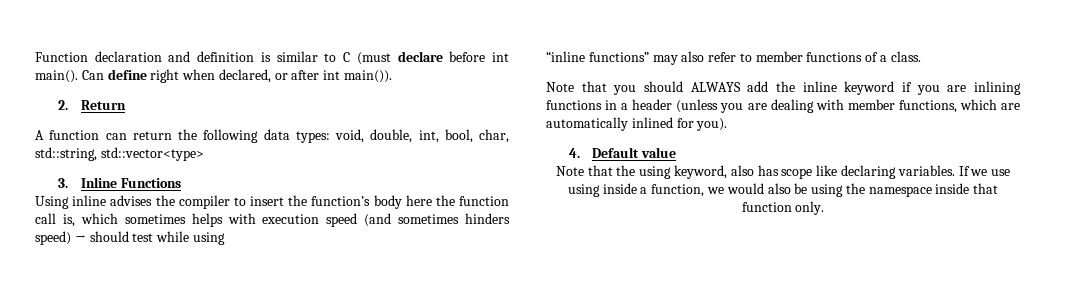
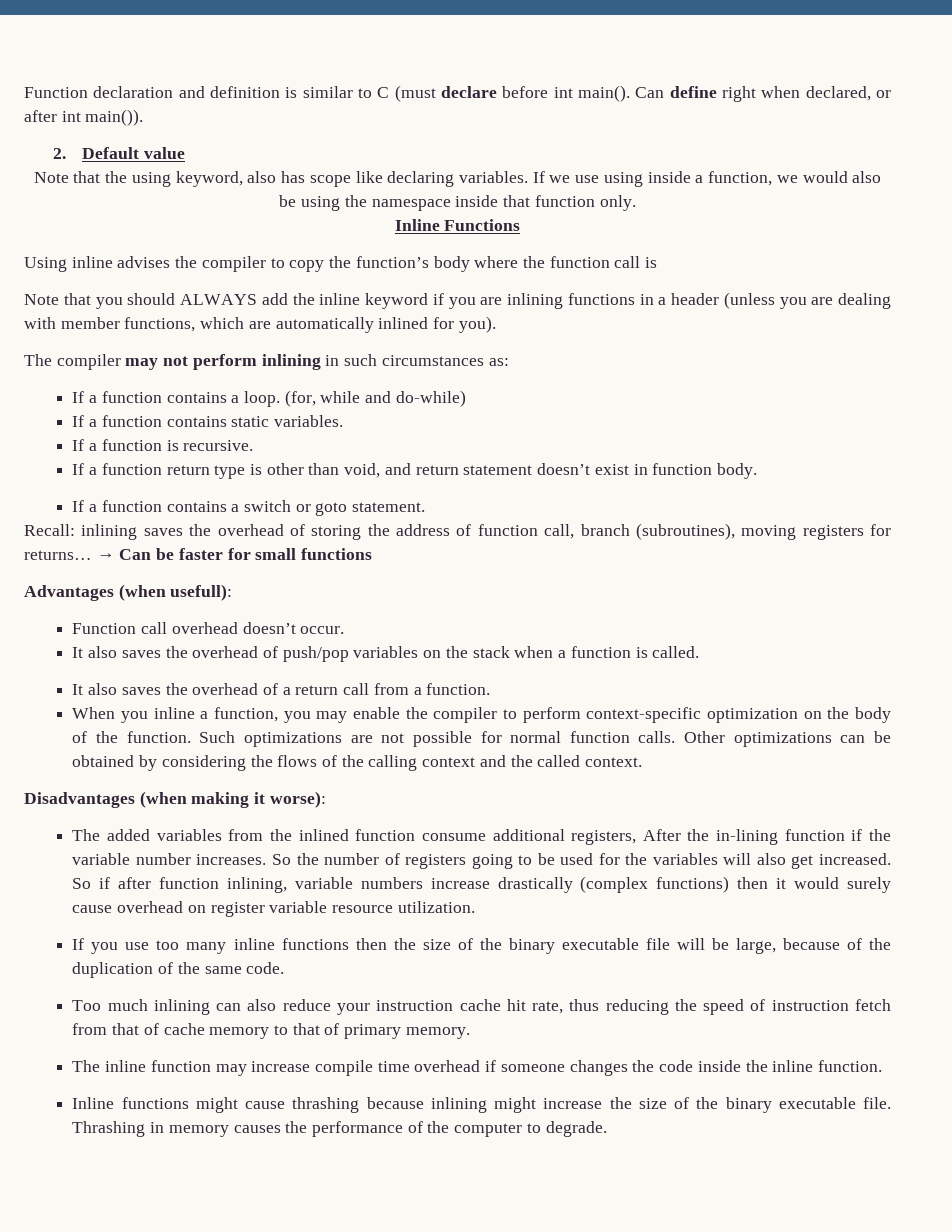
- 2. Return
- A function can return the following data types: void, double, int, bool, char, std::string, std::vector<type>
- 3. Inline Functions
- Using inline advises the compiler to insert the function’s body here the function call is, which sometimes helps with execution speed (and sometimes hinders speed) → should test while using
- “inline functions” may also refer to member functions of a class.
- Note that you should ALWAYS add the inline keyword if you are inlining functions in a header (unless you are dealing with member functions, which are automatically inlined for you).
- 4. Default value
+ 2. Default value
+ Inline Functions
+ Using inline advises the compiler to copy the function’s body where the function call is
+ Note that you should ALWAYS add the inline keyword if you are inlining functions in a header (unless you are dealing with member functions, which are automatically inlined for you).
+ The compiler may not perform inlining in such circumstances as:
+ If a function contains a loop. (for, while and do-while)
+ If a function contains static variables.
+ If a function is recursive.
+ If a function return type is other than void, and return statement doesn’t exist in function body.
+ If a function contains a switch or goto statement.
+ Recall: inlining saves the overhead of storing the address of function call, branch (subroutines), moving registers for returns… → Can be faster for small functions
+ Advantages (when usefull):
+ Function call overhead doesn’t occur.
+ It also saves the overhead of push/pop variables on the stack when a function is called.
+ It also saves the overhead of a return call from a function.
+ When you inline a function, you may enable the compiler to perform context-specific optimization on the body of the function. Such optimizations are not possible for normal function calls. Other optimizations can be obtained by considering the flows of the calling context and the called context.
+ Disadvantages (when making it worse):
+ The added variables from the inlined function consume additional registers, After the in-lining function if the variable number increases. So the number of registers going to be used for the variables will also get increased. So if after function inlining, variable numbers increase drastically (complex functions) then it would surely cause overhead on register variable resource utilization.
+ If you use too many inline functions then the size of the binary executable file will be large, because of the duplication of the same code.
+ Too much inlining can also reduce your instruction cache hit rate, thus reducing the speed of instruction fetch from that of cache memory to that of primary memory.
+ The inline function may increase compile time overhead if someone changes the code inside the inline function.
+ Inline functions might cause thrashing because inlining might increase the size of the binary executable file. Thrashing in memory causes the performance of the computer to degrade.

